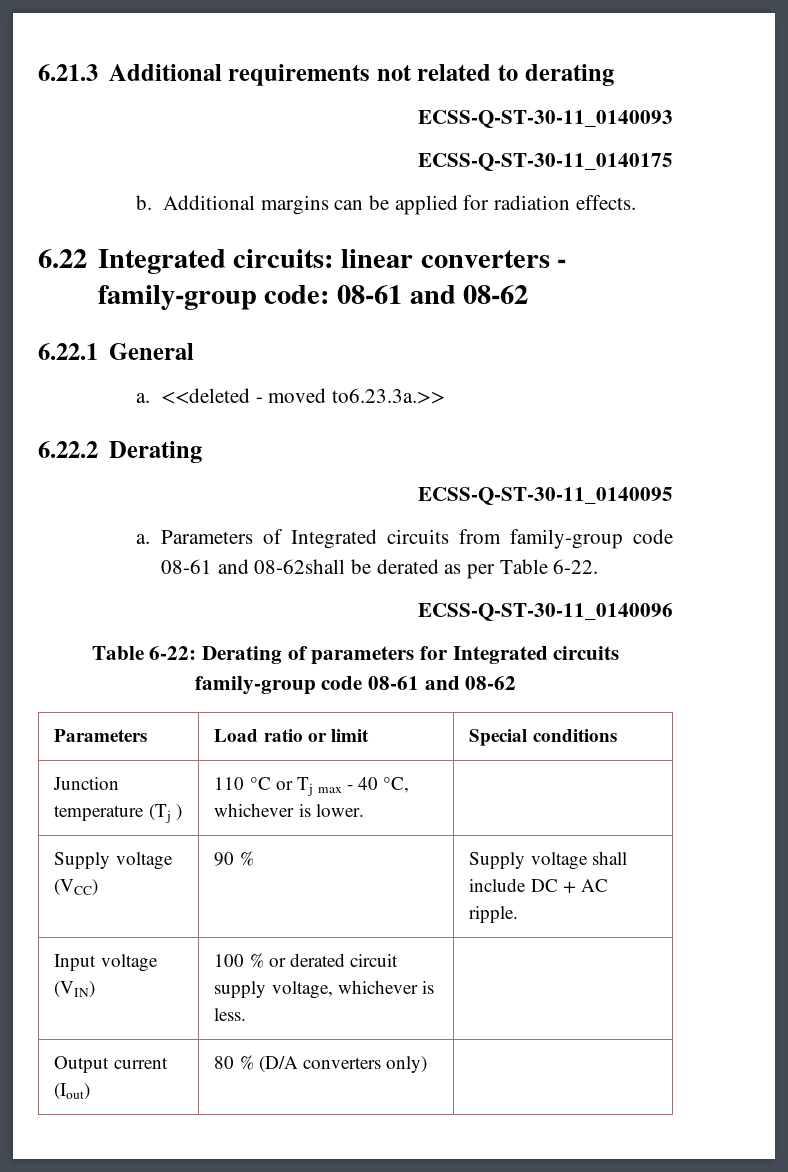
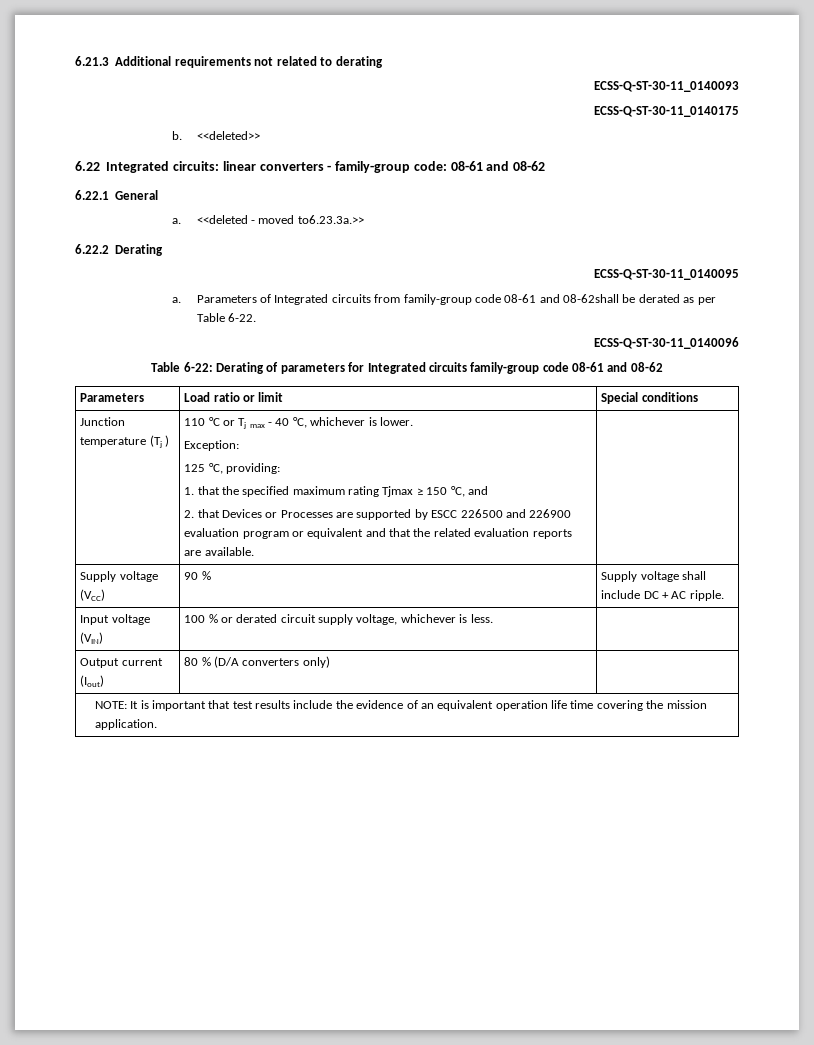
- Additional margins can be applied for radiation effects.
+ <<deleted>>
+ Exception:
+ 125 °C, providing:
+ 1. that the specified maximum rating Tjmax ≥ 150 °C, and
+ 2. that Devices or Processes are supported by ESCC 226500 and 226900 evaluation program or equivalent and that the related evaluation reports are available.
+ NOTE: It is important that test results include the evidence of an equivalent operation life time covering the mission application.

